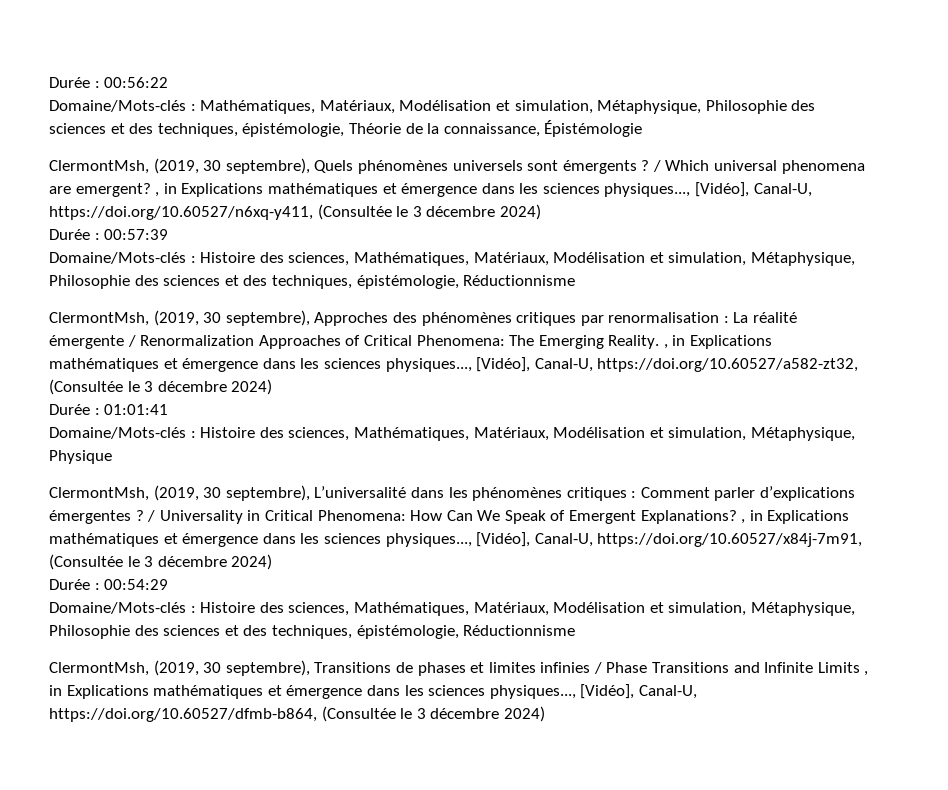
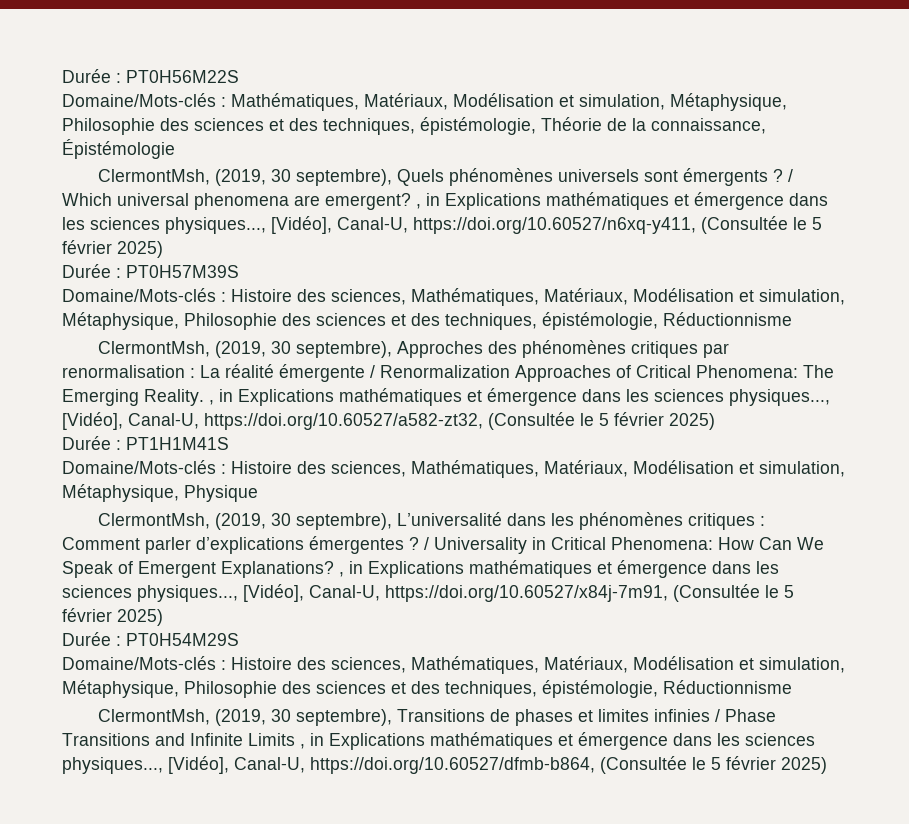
- Durée : 00:56:22
+ Durée : PT0H56M22S
- / Which universal phenomena are emergent? , in Explications mathématiques et émergence dans les sciences physiques..., [Vidéo], Canal-U, https://doi.org/10.60527/n6xq-y411, (Consultée le 3 décembre 2024)
- Durée : 00:57:39
+ / Which universal phenomena are emergent? , in Explications mathématiques et émergence dans les sciences physiques..., [Vidéo], Canal-U, https://doi.org/10.60527/n6xq-y411, (Consultée le 5 février 2025)
+ Durée : PT0H57M39S
- ClermontMsh, (2019, 30 septembre), Approches des phénomènes critiques par renormalisation : La réalité émergente / Renormalization Approaches of Critical Phenomena: The Emerging Reality. , in Explications mathématiques et émergence dans les sciences physiques..., [Vidéo], Canal-U, https://doi.org/10.60527/a582-zt32, (Consultée le 3 décembre 2024)
- Durée : 01:01:41
+ ClermontMsh, (2019, 30 septembre), Approches des phénomènes critiques par renormalisation : La réalité émergente / Renormalization Approaches of Critical Phenomena: The Emerging Reality. , in Explications mathématiques et émergence dans les sciences physiques..., [Vidéo], Canal-U, https://doi.org/10.60527/a582-zt32, (Consultée le 5 février 2025)
+ Durée : PT1H1M41S
- / Universality in Critical Phenomena: How Can We Speak of Emergent Explanations? , in Explications mathématiques et émergence dans les sciences physiques..., [Vidéo], Canal-U, https://doi.org/10.60527/x84j-7m91, (Consultée le 3 décembre 2024)
- Durée : 00:54:29
+ / Universality in Critical Phenomena: How Can We Speak of Emergent Explanations? , in Explications mathématiques et émergence dans les sciences physiques..., [Vidéo], Canal-U, https://doi.org/10.60527/x84j-7m91, (Consultée le 5 février 2025)
+ Durée : PT0H54M29S
- ClermontMsh, (2019, 30 septembre), Transitions de phases et limites infinies / Phase Transitions and Infinite Limits , in Explications mathématiques et émergence dans les sciences physiques..., [Vidéo], Canal-U, https://doi.org/10.60527/dfmb-b864, (Consultée le 3 décembre 2024)
+ ClermontMsh, (2019, 30 septembre), Transitions de phases et limites infinies / Phase Transitions and Infinite Limits , in Explications mathématiques et émergence dans les sciences physiques..., [Vidéo], Canal-U, https://doi.org/10.60527/dfmb-b864, (Consultée le 5 février 2025)

